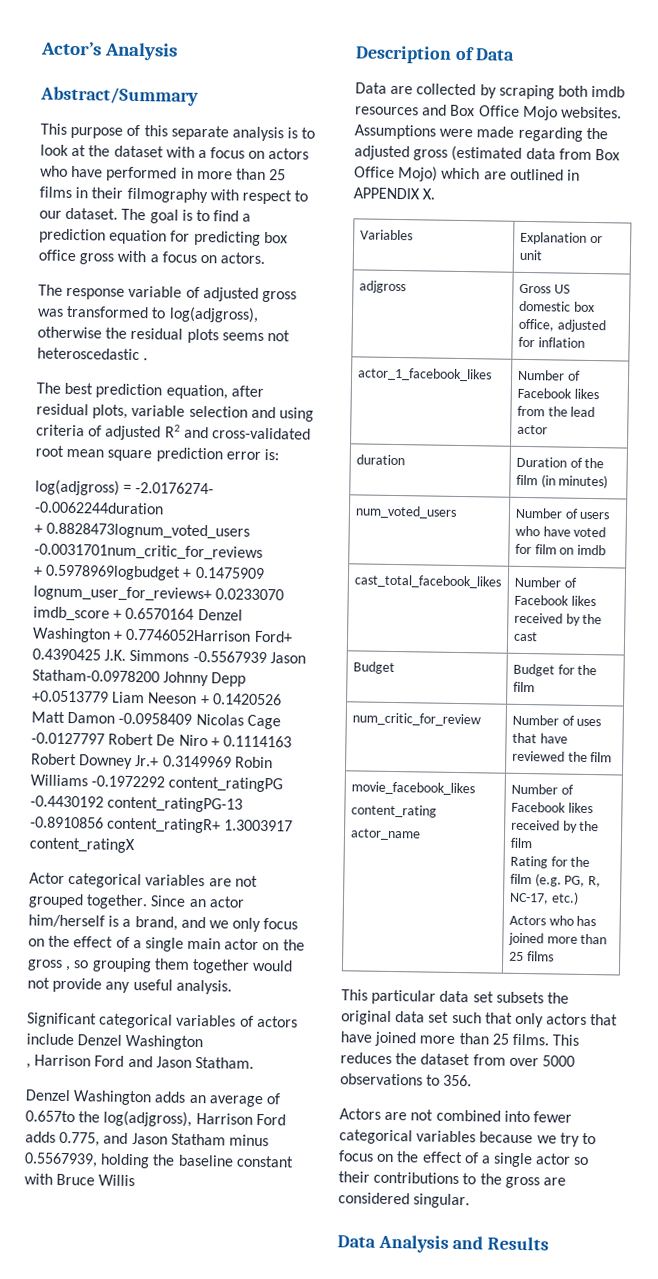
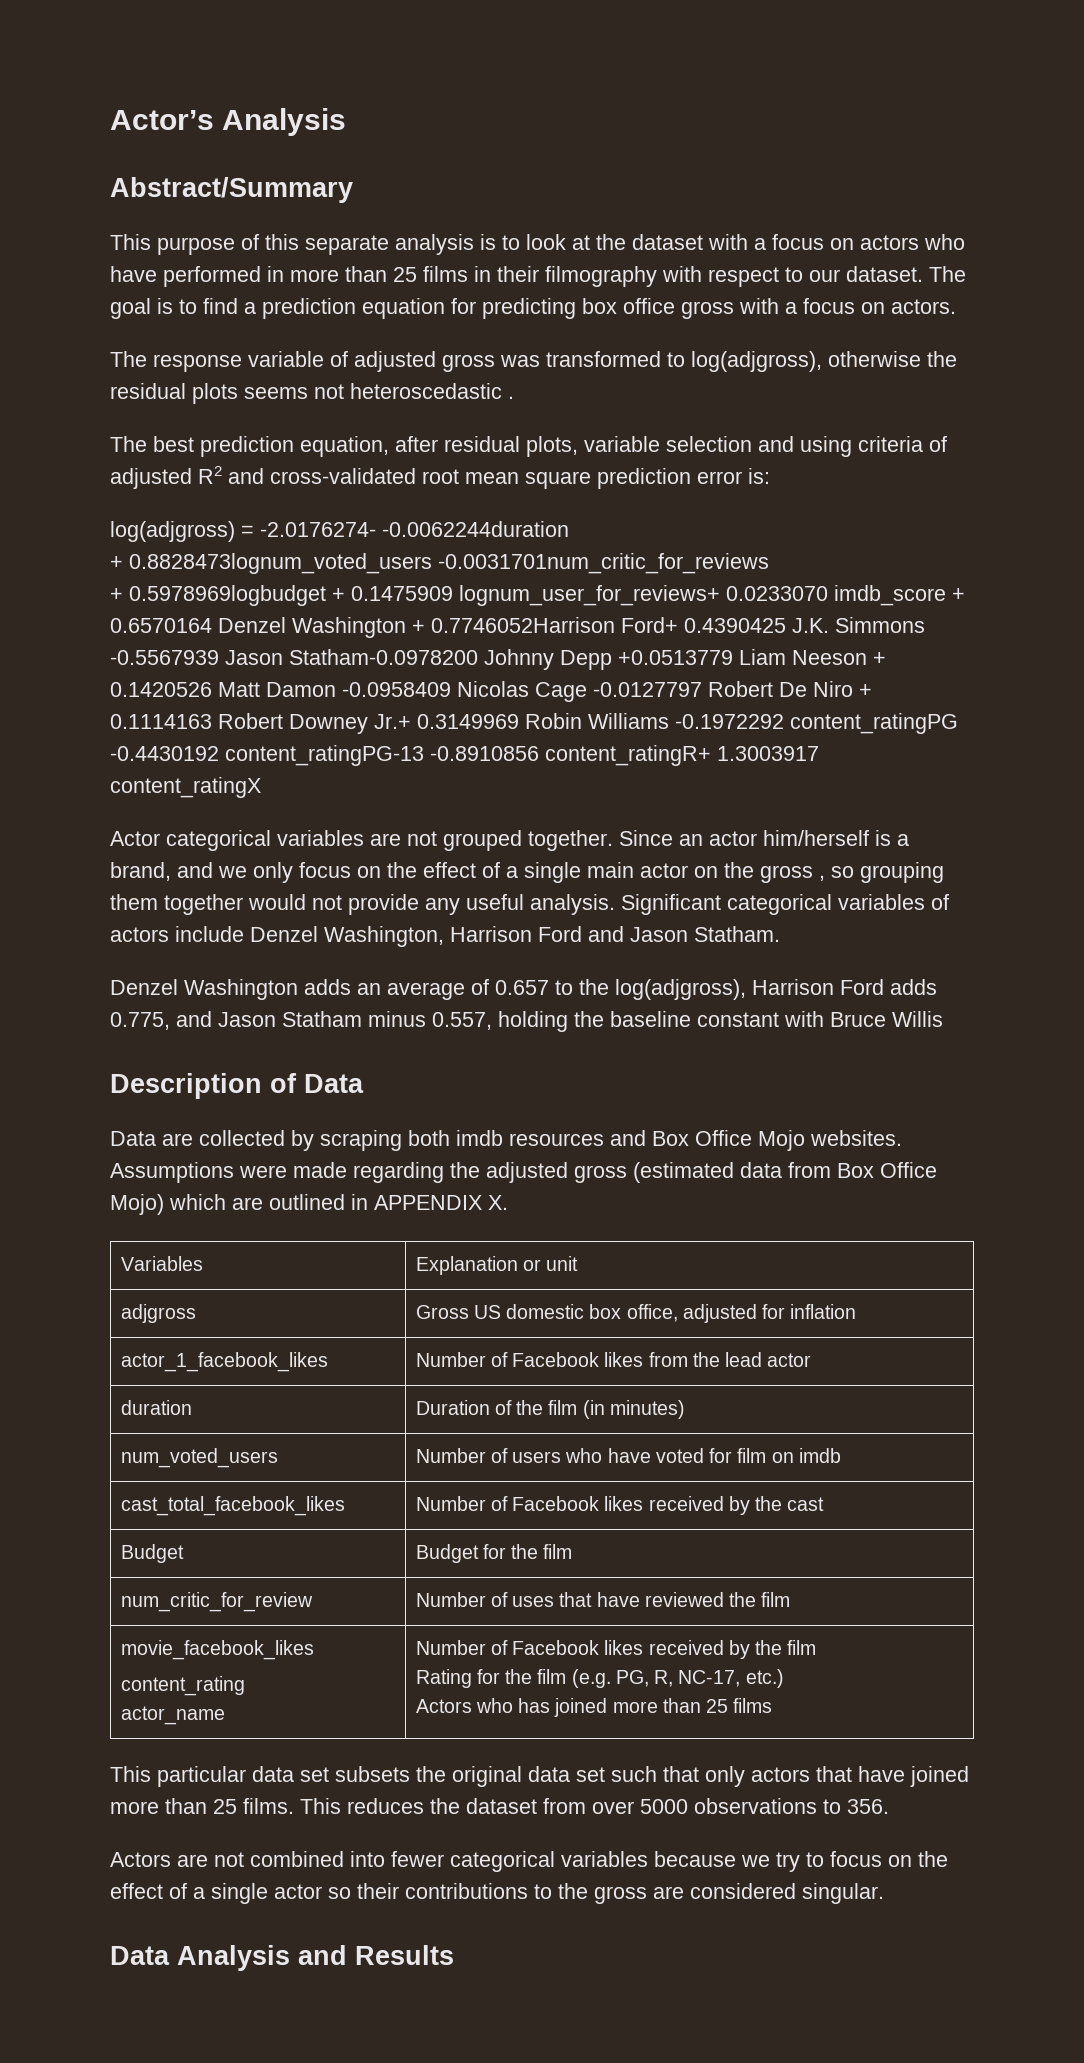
- Since an actor him/herself is a brand, and we only focus on the effect of a single main actor on the gross , so grouping them together would not provide any useful analysis.
- Significant categorical variables of actors include Denzel Washington
- , Harrison Ford and Jason Statham.
+ Since an actor him/herself is a brand, and we only focus on the effect of a single main actor on the gross , so grouping them together would not provide any useful analysis. Significant categorical variables of actors include Denzel Washington, Harrison Ford and Jason Statham.
- Denzel Washington adds an average of 0.657to the log(adjgross), Harrison Ford adds 0.775, and Jason Statham minus 0.5567939, holding the baseline constant with Bruce Willis
+ Denzel Washington adds an average of 0.657 to the log(adjgross), Harrison Ford adds 0.775, and Jason Statham minus 0.557, holding the baseline constant with Bruce Willis

